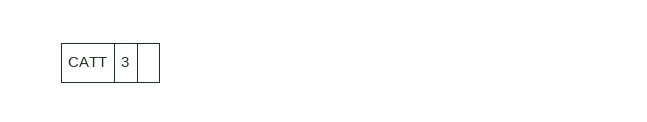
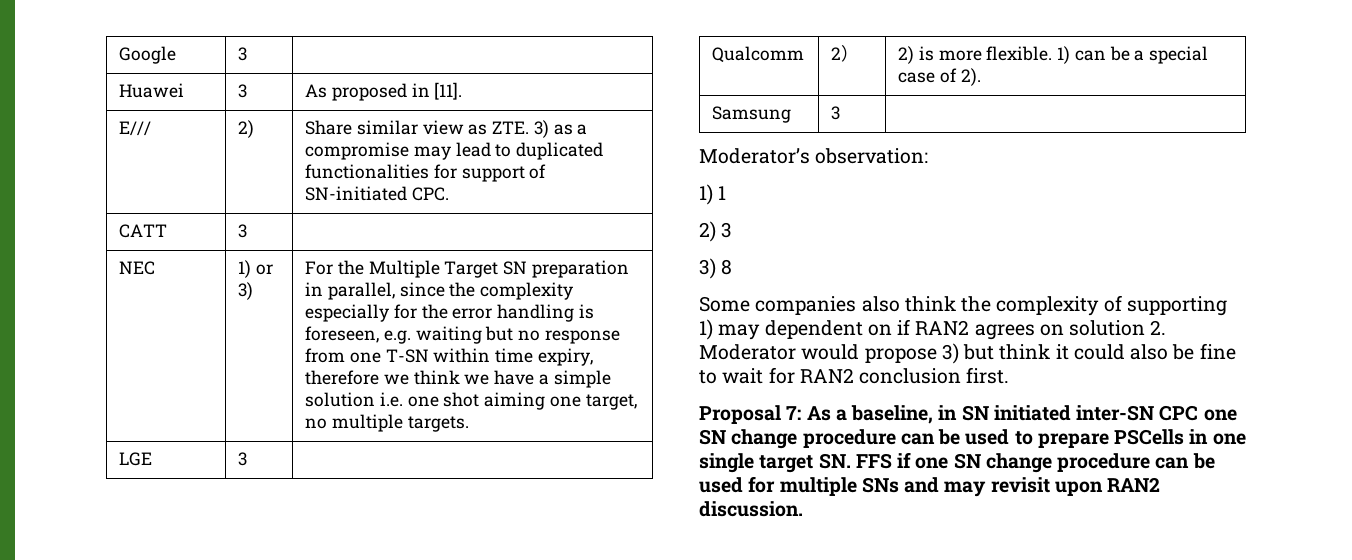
+ Google | 3 |
+ Huawei | 3 | As proposed in [11].
+ E/// | 2) | Share similar view as ZTE. 3) as a compromise may lead to duplicated functionalities for support of SN-initiated CPC.
  CATT | 3 |
+ NEC | 1) or 3) | For the Multiple Target SN preparation in parallel, since the complexity especially for the error handling is foreseen, e.g. waiting but no response from one T-SN within time expiry, therefore we think we have a simple solution i.e. one shot aiming one target, no multiple targets.
+ LGE | 3 |
+ Qualcomm | 2） | 2) is more flexible. 1) can be a special case of 2).
+ Samsung | 3 |
+ Moderator’s observation:
+ 1) 1
+ 2) 3
+ 3) 8
+ Some companies also think the complexity of supporting 1) may dependent on if RAN2 agrees on solution 2. Moderator would propose 3) but think it could also be fine to wait for RAN2 conclusion first.
+ Proposal 7: As a baseline, in SN initiated inter-SN CPC one SN change procedure can be used to prepare PSCells in one single target SN. FFS if one SN change procedure can be used for multiple SNs and may revisit upon RAN2 discussion.

